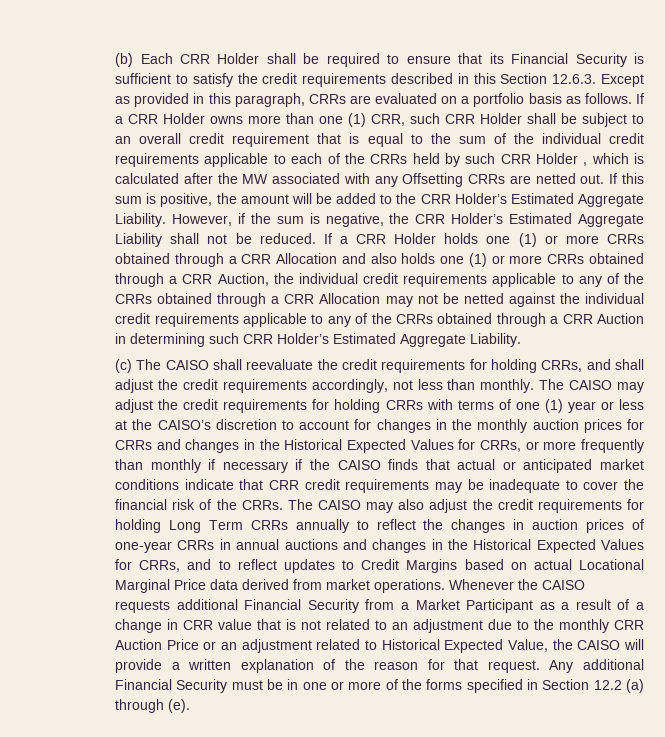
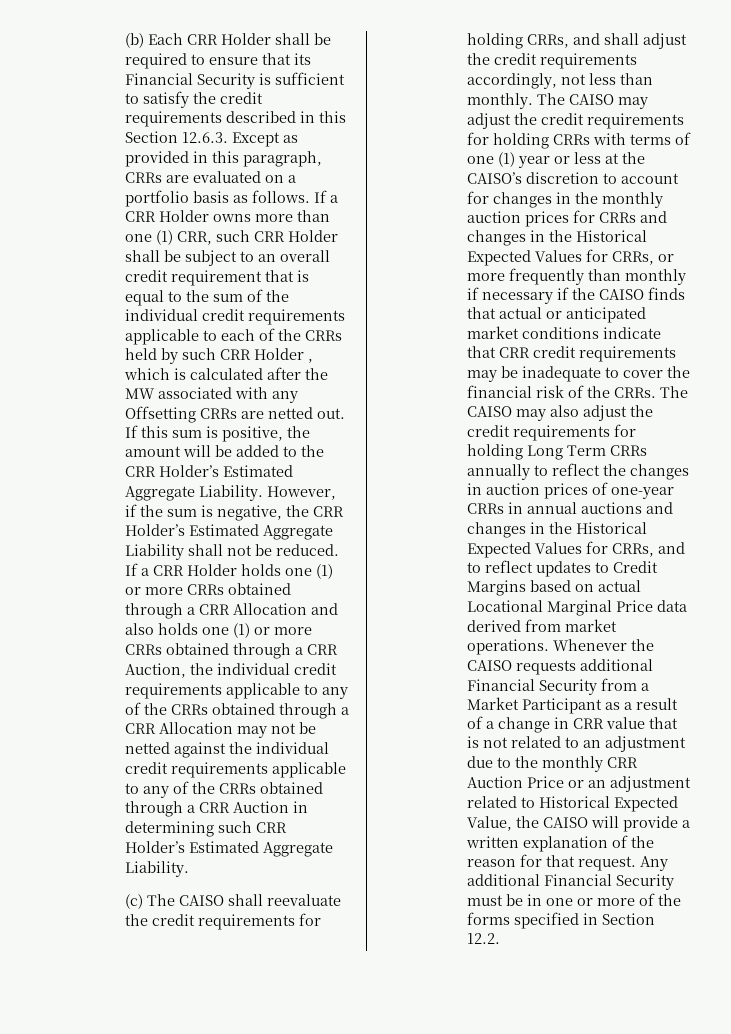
- Any additional Financial Security must be in one or more of the forms specified in Section 12.2 (a) through (e).
+ Any additional Financial Security must be in one or more of the forms specified in Section 12.2.

